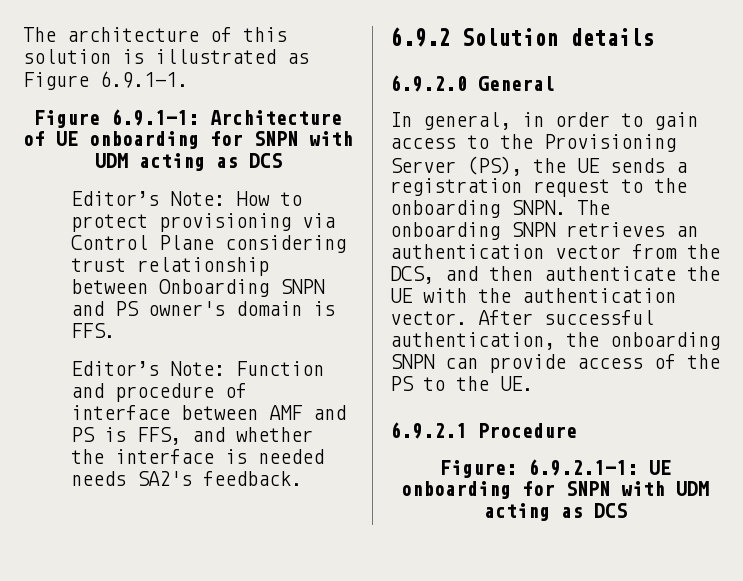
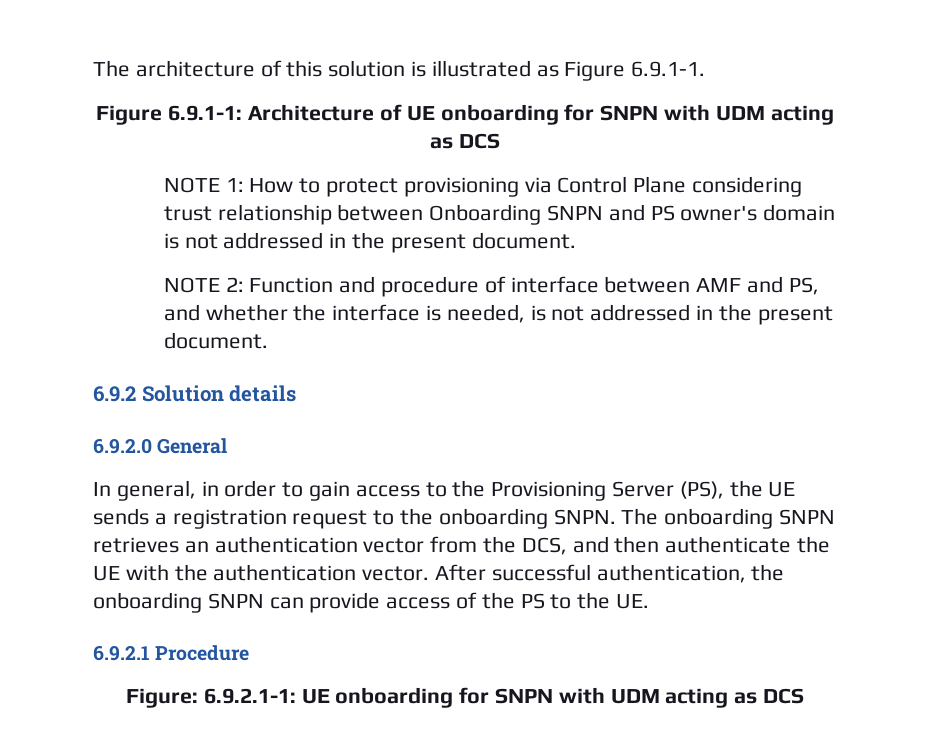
- Editor’s Note: How to protect provisioning via Control Plane considering trust relationship between Onboarding SNPN and PS owner's domain is FFS.
- Editor’s Note: Function and procedure of interface between AMF and PS is FFS, and whether the interface is needed needs SA2's feedback.
+ NOTE 1: How to protect provisioning via Control Plane considering trust relationship between Onboarding SNPN and PS owner's domain is not addressed in the present document.
+ NOTE 2: Function and procedure of interface between AMF and PS, and whether the interface is needed, is not addressed in the present document.

